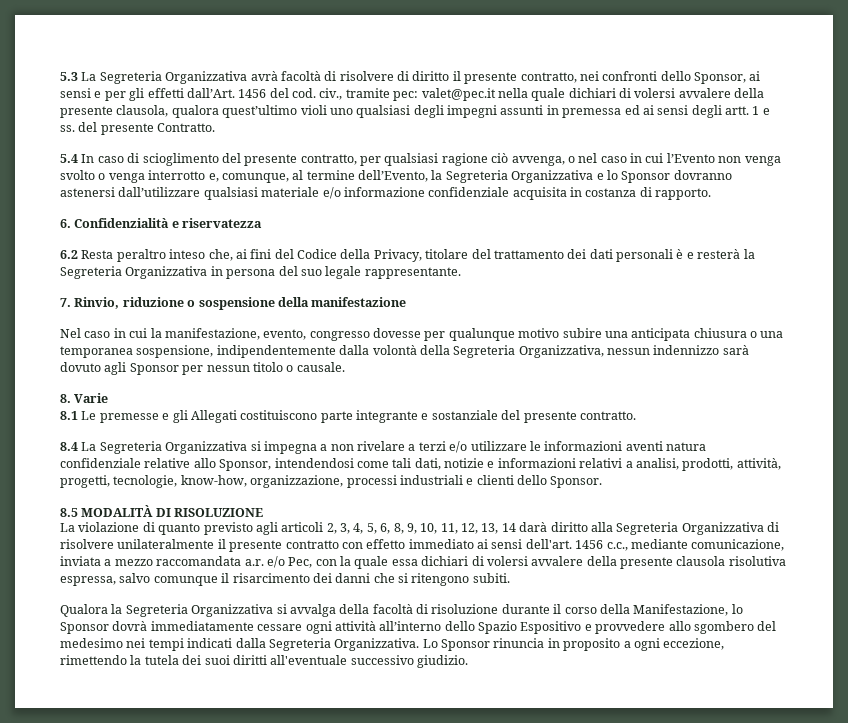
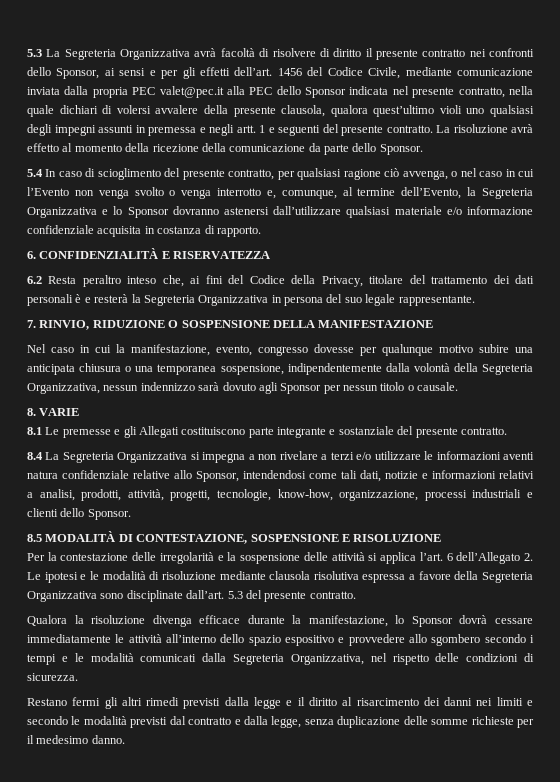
- 5.3 La Segreteria Organizzativa avrà facoltà di risolvere di diritto il presente contratto, nei confronti dello Sponsor, ai sensi e per gli effetti dall’Art.
+ 5.3 La Segreteria Organizzativa avrà facoltà di risolvere di diritto il presente contratto nei confronti dello Sponsor, ai sensi e per gli effetti dell’art.
- 1456 del cod. civ., tramite pec: valet@pec.it nella quale dichiari di volersi avvalere della presente clausola, qualora quest’ultimo violi uno qualsiasi degli impegni assunti in premessa ed ai sensi degli artt.
+ 1456 del Codice Civile, mediante comunicazione inviata dalla propria PEC valet@pec.it alla PEC dello Sponsor indicata nel presente contratto, nella quale dichiari di volersi avvalere della presente clausola, qualora quest’ultimo violi uno qualsiasi degli impegni assunti in premessa e negli artt.
- 1 e ss. del presente Contratto.
+ 1 e seguenti del presente contratto. La risoluzione avrà effetto al momento della ricezione della comunicazione da parte dello Sponsor.
- 6. Confidenzialità e riservatezza
+ 6. CONFIDENZIALITÀ E RISERVATEZZA
- 7. Rinvio, riduzione o sospensione della manifestazione
+ 7. RINVIO, RIDUZIONE O SOSPENSIONE DELLA MANIFESTAZIONE
- 8. Varie
+ 8. VARIE
- 8.5 MODALITÀ DI RISOLUZIONE
- La violazione di quanto previsto agli articoli 2, 3, 4, 5, 6, 8, 9, 10, 11, 12, 13, 14 darà diritto alla Segreteria Organizzativa di risolvere unilateralmente il presente contratto con effetto immediato ai sensi dell'art. 1456 c.c., mediante comunicazione, inviata a mezzo raccomandata a.r. e/o Pec, con la quale essa dichiari di volersi avvalere della presente clausola risolutiva espressa, salvo comunque il risarcimento dei danni che si ritengono subiti.
- Qualora la Segreteria Organizzativa si avvalga della facoltà di risoluzione durante il corso della Manifestazione, lo Sponsor dovrà immediatamente cessare ogni attività all’interno dello Spazio Espositivo e provvedere allo sgombero del medesimo nei tempi indicati dalla Segreteria Organizzativa. Lo Sponsor rinuncia in proposito a ogni eccezione, rimettendo la tutela dei suoi diritti all'eventuale successivo giudizio.
+ 8.5 MODALITÀ DI CONTESTAZIONE, SOSPENSIONE E RISOLUZIONE
+ Per la contestazione delle irregolarità e la sospensione delle attività si applica l’art. 6 dell’Allegato 2. Le ipotesi e le modalità di risoluzione mediante clausola risolutiva espressa a favore della Segreteria Organizzativa sono disciplinate dall’art. 5.3 del presente contratto.
+ Qualora la risoluzione divenga efficace durante la manifestazione, lo Sponsor dovrà cessare immediatamente le attività all’interno dello spazio espositivo e provvedere allo sgombero secondo i tempi e le modalità comunicati dalla Segreteria Organizzativa, nel rispetto delle condizioni di sicurezza.
+ Restano fermi gli altri rimedi previsti dalla legge e il diritto al risarcimento dei danni nei limiti e secondo le modalità previsti dal contratto e dalla legge, senza duplicazione delle somme richieste per il medesimo danno.

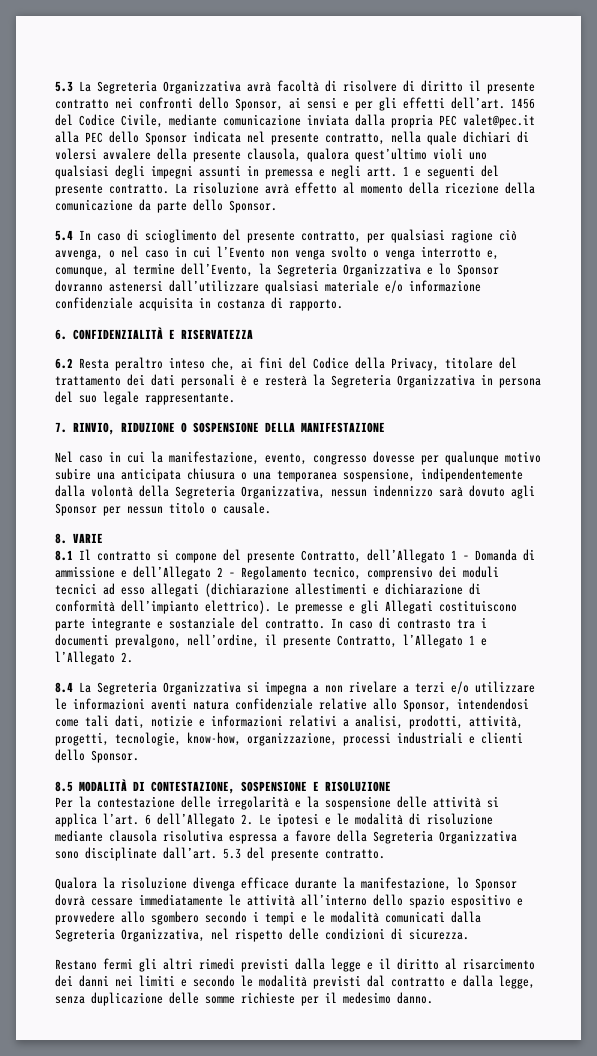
- 8.1 Le premesse e gli Allegati costituiscono parte integrante e sostanziale del presente contratto.
+ 8.1 Il contratto si compone del presente Contratto, dell’Allegato 1 – Domanda di ammissione e dell’Allegato 2 – Regolamento tecnico, comprensivo dei moduli tecnici ad esso allegati (dichiarazione allestimenti e dichiarazione di conformità dell’impianto elettrico). Le premesse e gli Allegati costituiscono parte integrante e sostanziale del contratto. In caso di contrasto tra i documenti prevalgono, nell’ordine, il presente Contratto, l’Allegato 1 e l’Allegato 2.

